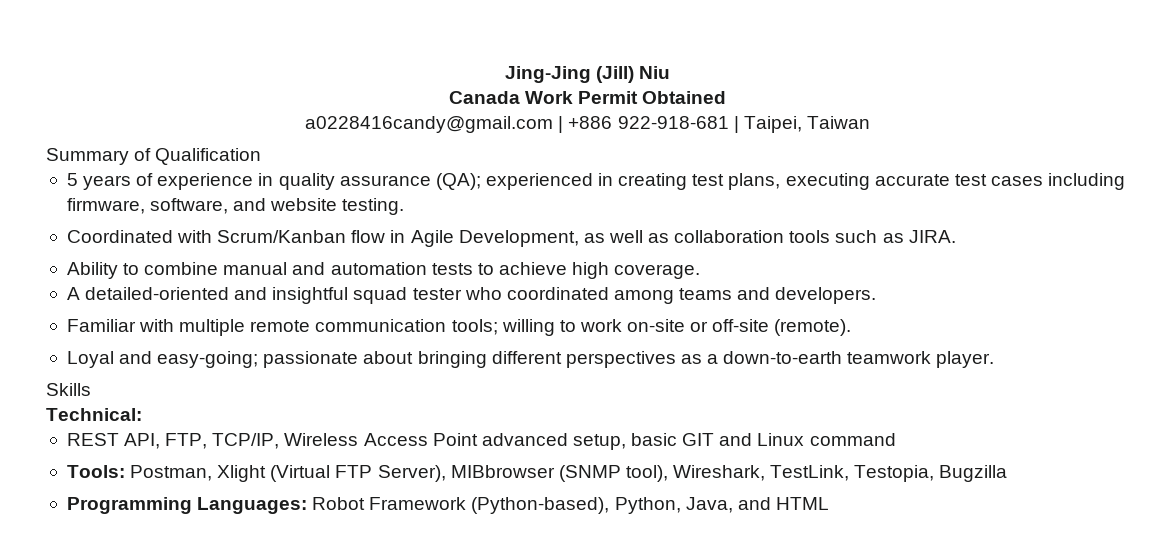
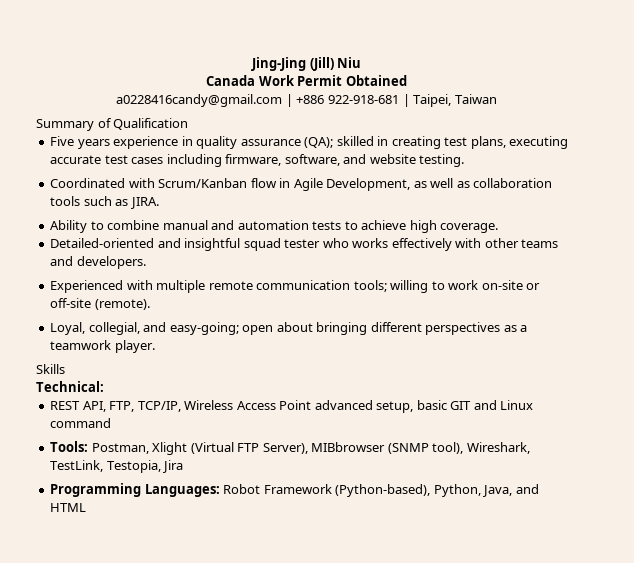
- 5 years of experience in quality assurance (QA); experienced in creating test plans, executing accurate test cases including firmware, software, and website testing.
+ Five years experience in quality assurance (QA); skilled in creating test plans, executing accurate test cases including firmware, software, and website testing.
- A detailed-oriented and insightful squad tester who coordinated among teams and developers.
+ Detailed-oriented and insightful squad tester who works effectively with other teams and developers.
- Familiar with multiple remote communication tools; willing to work on-site or off-site (remote).
+ Experienced with multiple remote communication tools; willing to work on-site or off-site (remote).
- Loyal and easy-going; passionate about bringing different perspectives as a down-to-earth teamwork player.
+ Loyal, collegial, and easy-going; open about bringing different perspectives as a teamwork player.
- Tools: Postman, Xlight (Virtual FTP Server), MIBbrowser (SNMP tool), Wireshark, TestLink, Testopia, Bugzilla
+ Tools: Postman, Xlight (Virtual FTP Server), MIBbrowser (SNMP tool), Wireshark, TestLink, Testopia, Jira

